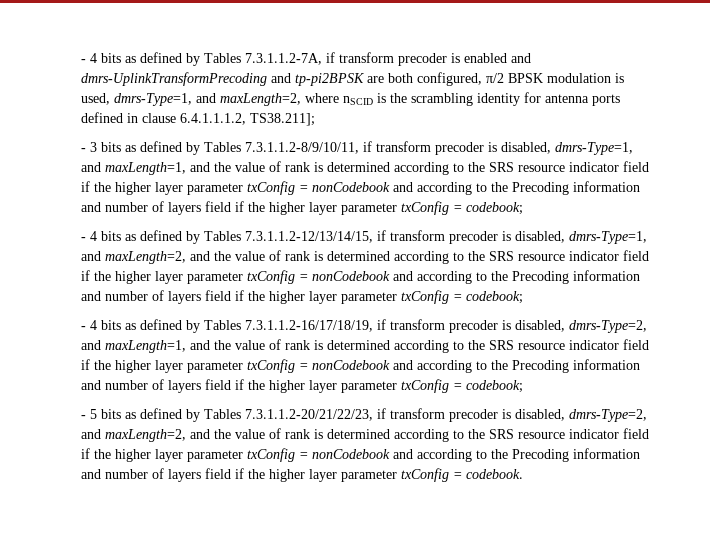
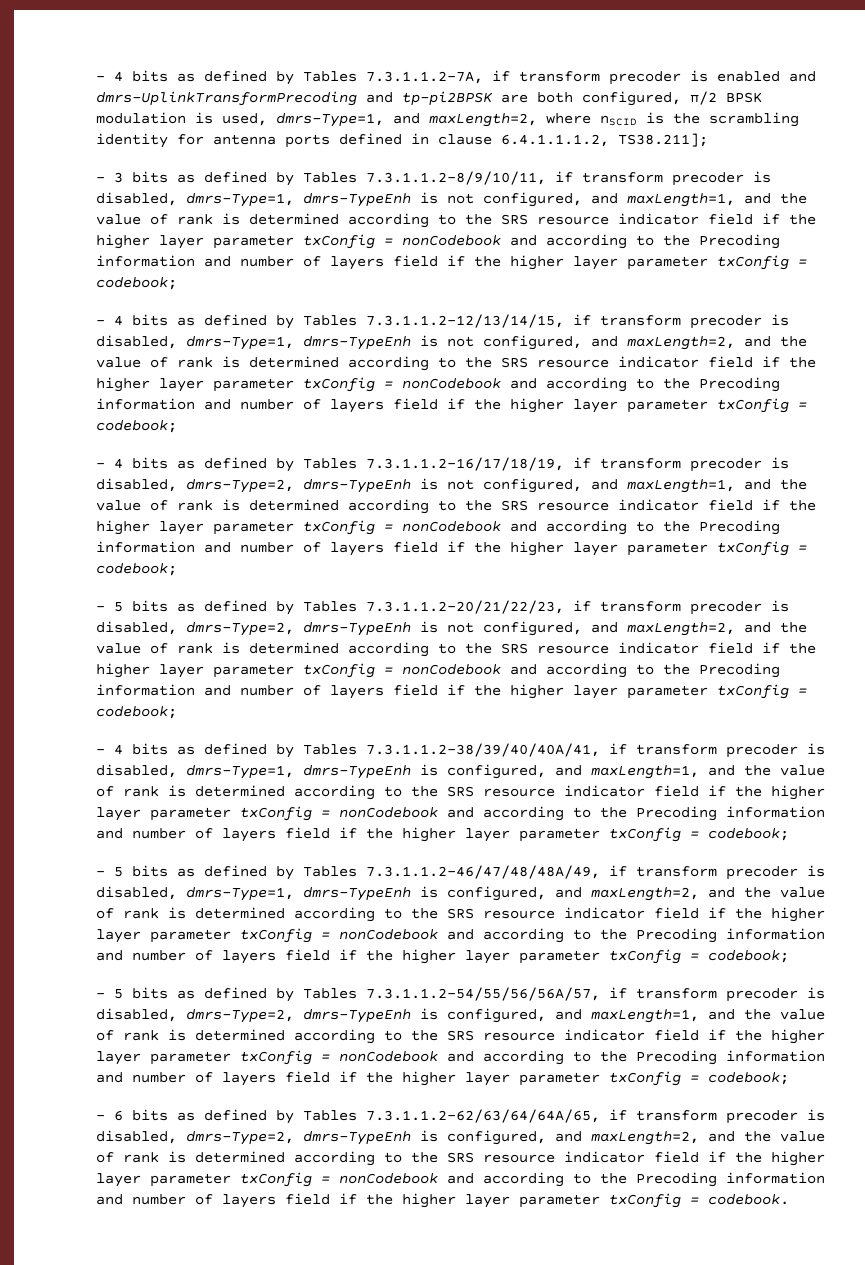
- - 3 bits as defined by Tables 7.3.1.1.2-8/9/10/11, if transform precoder is disabled, dmrs-Type=1, and maxLength=1, and the value of rank is determined according to the SRS resource indicator field if the higher layer parameter txConfig = nonCodebook and according to the Precoding information and number of layers field if the higher layer parameter txConfig = codebook;
+ - 3 bits as defined by Tables 7.3.1.1.2-8/9/10/11, if transform precoder is disabled, dmrs-Type=1, dmrs-TypeEnh is not configured, and maxLength=1, and the value of rank is determined according to the SRS resource indicator field if the higher layer parameter txConfig = nonCodebook and according to the Precoding information and number of layers field if the higher layer parameter txConfig = codebook;
- - 4 bits as defined by Tables 7.3.1.1.2-12/13/14/15, if transform precoder is disabled, dmrs-Type=1, and maxLength=2, and the value of rank is determined according to the SRS resource indicator field if the higher layer parameter txConfig = nonCodebook and according to the Precoding information and number of layers field if the higher layer parameter txConfig = codebook;
+ - 4 bits as defined by Tables 7.3.1.1.2-12/13/14/15, if transform precoder is disabled, dmrs-Type=1, dmrs-TypeEnh is not configured, and maxLength=2, and the value of rank is determined according to the SRS resource indicator field if the higher layer parameter txConfig = nonCodebook and according to the Precoding information and number of layers field if the higher layer parameter txConfig = codebook;
- - 4 bits as defined by Tables 7.3.1.1.2-16/17/18/19, if transform precoder is disabled, dmrs-Type=2, and maxLength=1, and the value of rank is determined according to the SRS resource indicator field if the higher layer parameter txConfig = nonCodebook and according to the Precoding information and number of layers field if the higher layer parameter txConfig = codebook;
+ - 4 bits as defined by Tables 7.3.1.1.2-16/17/18/19, if transform precoder is disabled, dmrs-Type=2, dmrs-TypeEnh is not configured, and maxLength=1, and the value of rank is determined according to the SRS resource indicator field if the higher layer parameter txConfig = nonCodebook and according to the Precoding information and number of layers field if the higher layer parameter txConfig = codebook;
- - 5 bits as defined by Tables 7.3.1.1.2-20/21/22/23, if transform precoder is disabled, dmrs-Type=2, and maxLength=2, and the value of rank is determined according to the SRS resource indicator field if the higher layer parameter txConfig = nonCodebook and according to the Precoding information and number of layers field if the higher layer parameter txConfig = codebook.
+ - 5 bits as defined by Tables 7.3.1.1.2-20/21/22/23, if transform precoder is disabled, dmrs-Type=2, dmrs-TypeEnh is not configured, and maxLength=2, and the value of rank is determined according to the SRS resource indicator field if the higher layer parameter txConfig = nonCodebook and according to the Precoding information and number of layers field if the higher layer parameter txConfig = codebook;
+ - 4 bits as defined by Tables 7.3.1.1.2-38/39/40/40A/41, if transform precoder is disabled, dmrs-Type=1, dmrs-TypeEnh is configured, and maxLength=1, and the value of rank is determined according to the SRS resource indicator field if the higher layer parameter txConfig = nonCodebook and according to the Precoding information and number of layers field if the higher layer parameter txConfig = codebook;
+ - 5 bits as defined by Tables 7.3.1.1.2-46/47/48/48A/49, if transform precoder is disabled, dmrs-Type=1, dmrs-TypeEnh is configured, and maxLength=2, and the value of rank is determined according to the SRS resource indicator field if the higher layer parameter txConfig = nonCodebook and according to the Precoding information and number of layers field if the higher layer parameter txConfig = codebook;
+ - 5 bits as defined by Tables 7.3.1.1.2-54/55/56/56A/57, if transform precoder is disabled, dmrs-Type=2, dmrs-TypeEnh is configured, and maxLength=1, and the value of rank is determined according to the SRS resource indicator field if the higher layer parameter txConfig = nonCodebook and according to the Precoding information and number of layers field if the higher layer parameter txConfig = codebook;
+ - 6 bits as defined by Tables 7.3.1.1.2-62/63/64/64A/65, if transform precoder is disabled, dmrs-Type=2, dmrs-TypeEnh is configured, and maxLength=2, and the value of rank is determined according to the SRS resource indicator field if the higher layer parameter txConfig = nonCodebook and according to the Precoding information and number of layers field if the higher layer parameter txConfig = codebook.

